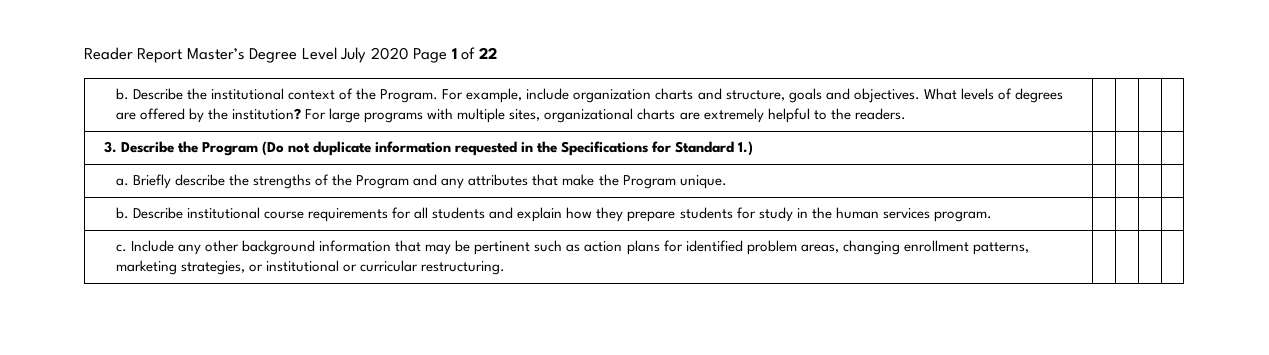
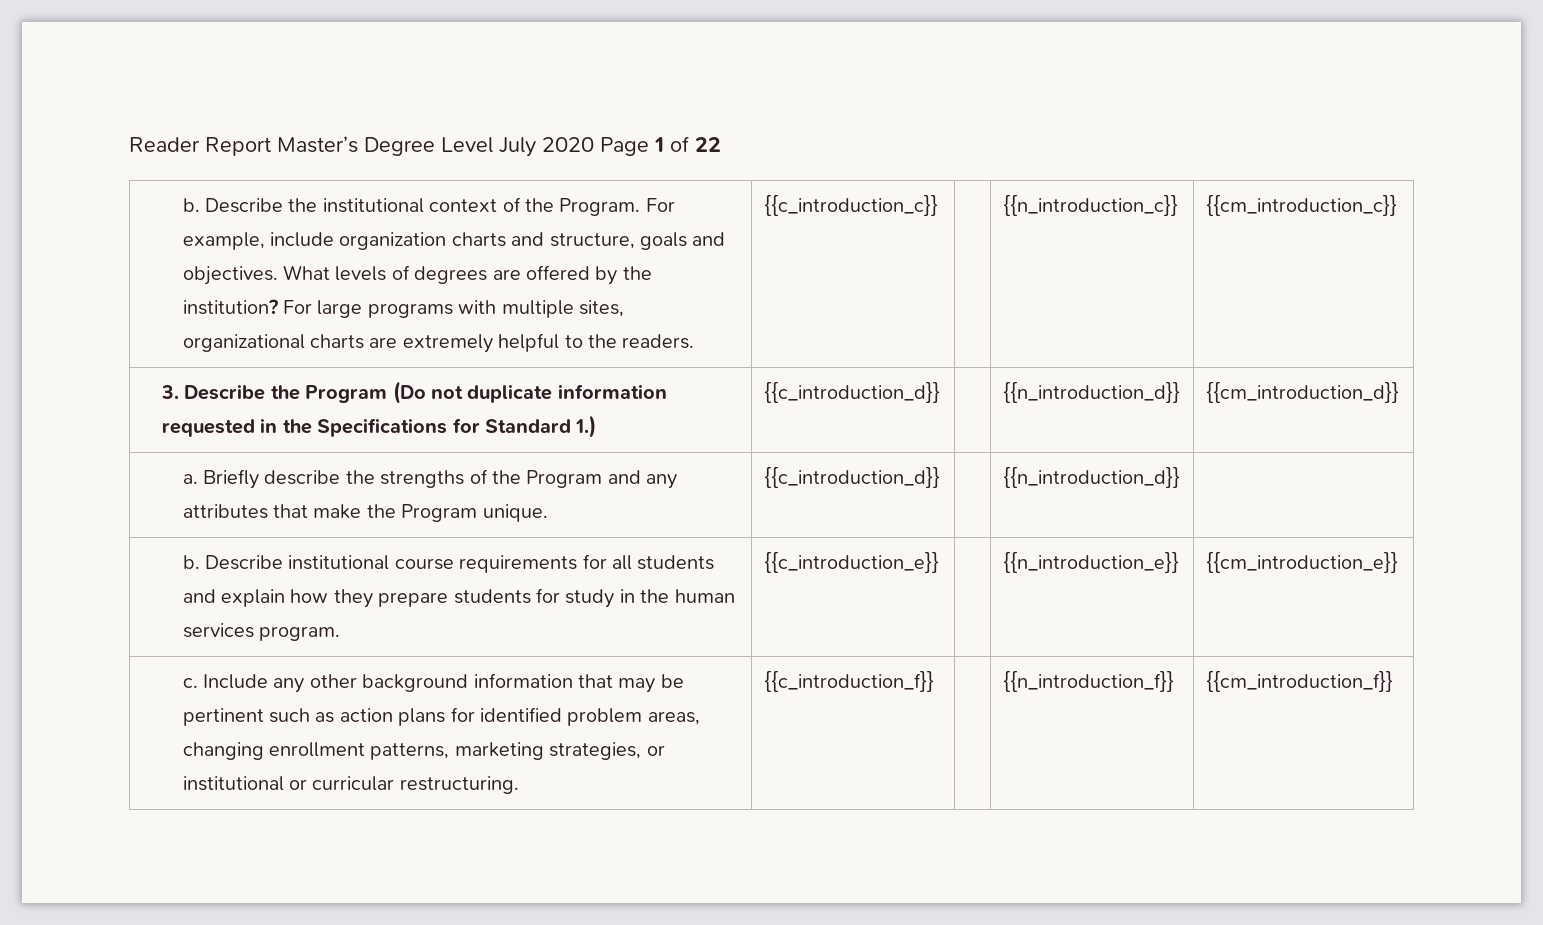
+ {{c_introduction_c}} | | {{n_introduction_c}} | {{cm_introduction_c}}
- 3. Describe the Program (Do not duplicate information requested in the Specifications for Standard 1.) | | | |
+ 3. Describe the Program (Do not duplicate information requested in the Specifications for Standard 1.) | {{c_introduction_d}} | | {{n_introduction_d}} | {{cm_introduction_d}}
- a. Briefly describe the strengths of the Program and any attributes that make the Program unique. | | | |
+ a. Briefly describe the strengths of the Program and any attributes that make the Program unique. | {{c_introduction_d}} | | {{n_introduction_d}} |
- b. Describe institutional course requirements for all students and explain how they prepare students for study in the human services program. | | | |
+ b. Describe institutional course requirements for all students and explain how they prepare students for study in the human services program. | {{c_introduction_e}} | | {{n_introduction_e}} | {{cm_introduction_e}}
- c. Include any other background information that may be pertinent such as action plans for identified problem areas, changing enrollment patterns, marketing strategies, or institutional or curricular restructuring. | | | |
+ c. Include any other background information that may be pertinent such as action plans for identified problem areas, changing enrollment patterns, marketing strategies, or institutional or curricular restructuring. | {{c_introduction_f}} | | {{n_introduction_f}} | {{cm_introduction_f}}

